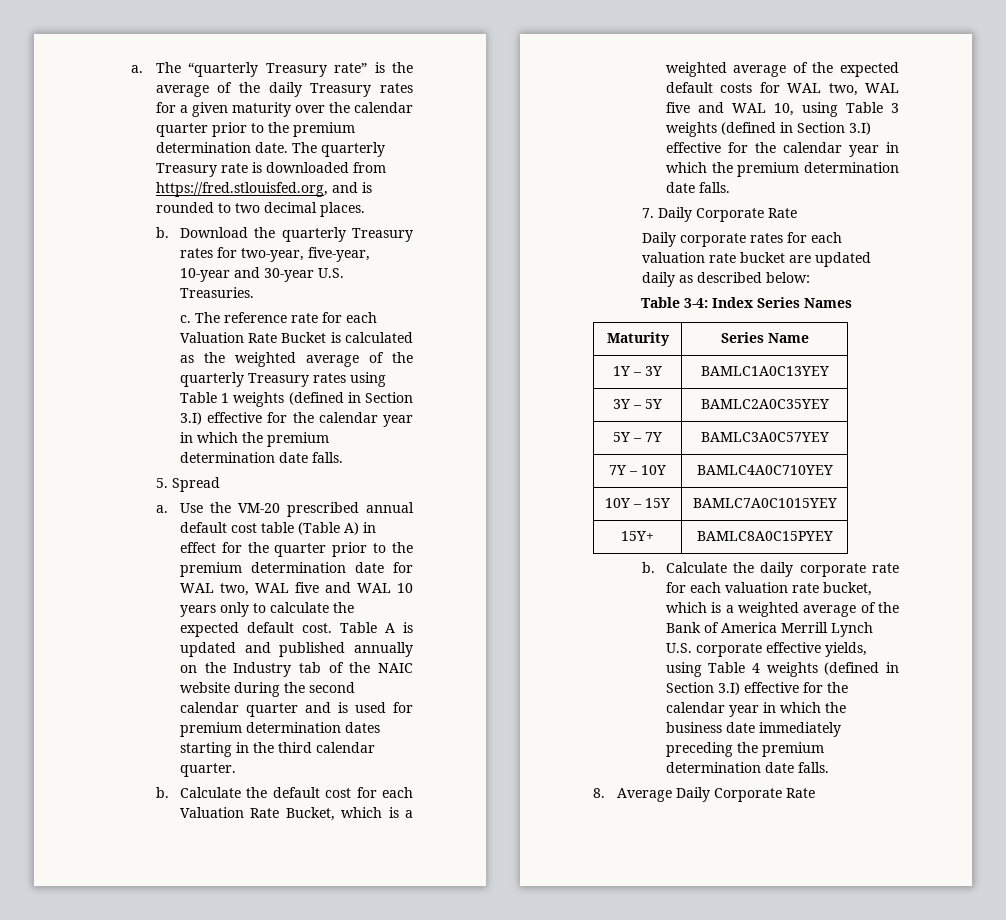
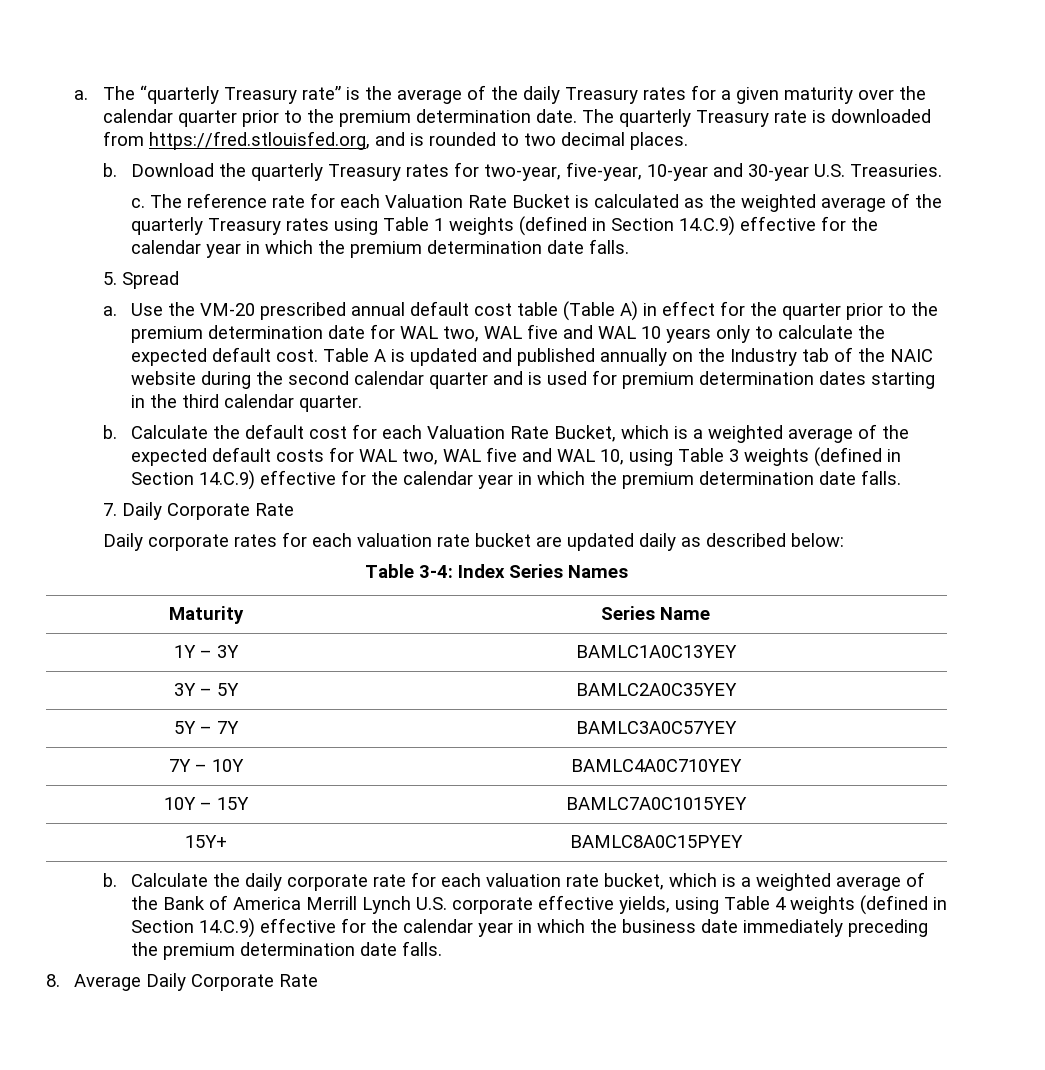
- The reference rate for each Valuation Rate Bucket is calculated as the weighted average of the quarterly Treasury rates using Table 1 weights (defined in Section 3.I) effective for the calendar year in which the premium determination date falls.
+ The reference rate for each Valuation Rate Bucket is calculated as the weighted average of the quarterly Treasury rates using Table 1 weights (defined in Section 14.C.9) effective for the calendar year in which the premium determination date falls.
- Calculate the default cost for each Valuation Rate Bucket, which is a weighted average of the expected default costs for WAL two, WAL five and WAL 10, using Table 3 weights (defined in Section 3.I) effective for the calendar year in which the premium determination date falls.
+ Calculate the default cost for each Valuation Rate Bucket, which is a weighted average of the expected default costs for WAL two, WAL five and WAL 10, using Table 3 weights (defined in Section 14.C.9) effective for the calendar year in which the premium determination date falls.
- Calculate the daily corporate rate for each valuation rate bucket, which is a weighted average of the Bank of America Merrill Lynch U.S. corporate effective yields, using Table 4 weights (defined in Section 3.I) effective for the calendar year in which the business date immediately preceding the premium determination date falls.
+ Calculate the daily corporate rate for each valuation rate bucket, which is a weighted average of the Bank of America Merrill Lynch U.S. corporate effective yields, using Table 4 weights (defined in Section 14.C.9) effective for the calendar year in which the business date immediately preceding the premium determination date falls.

